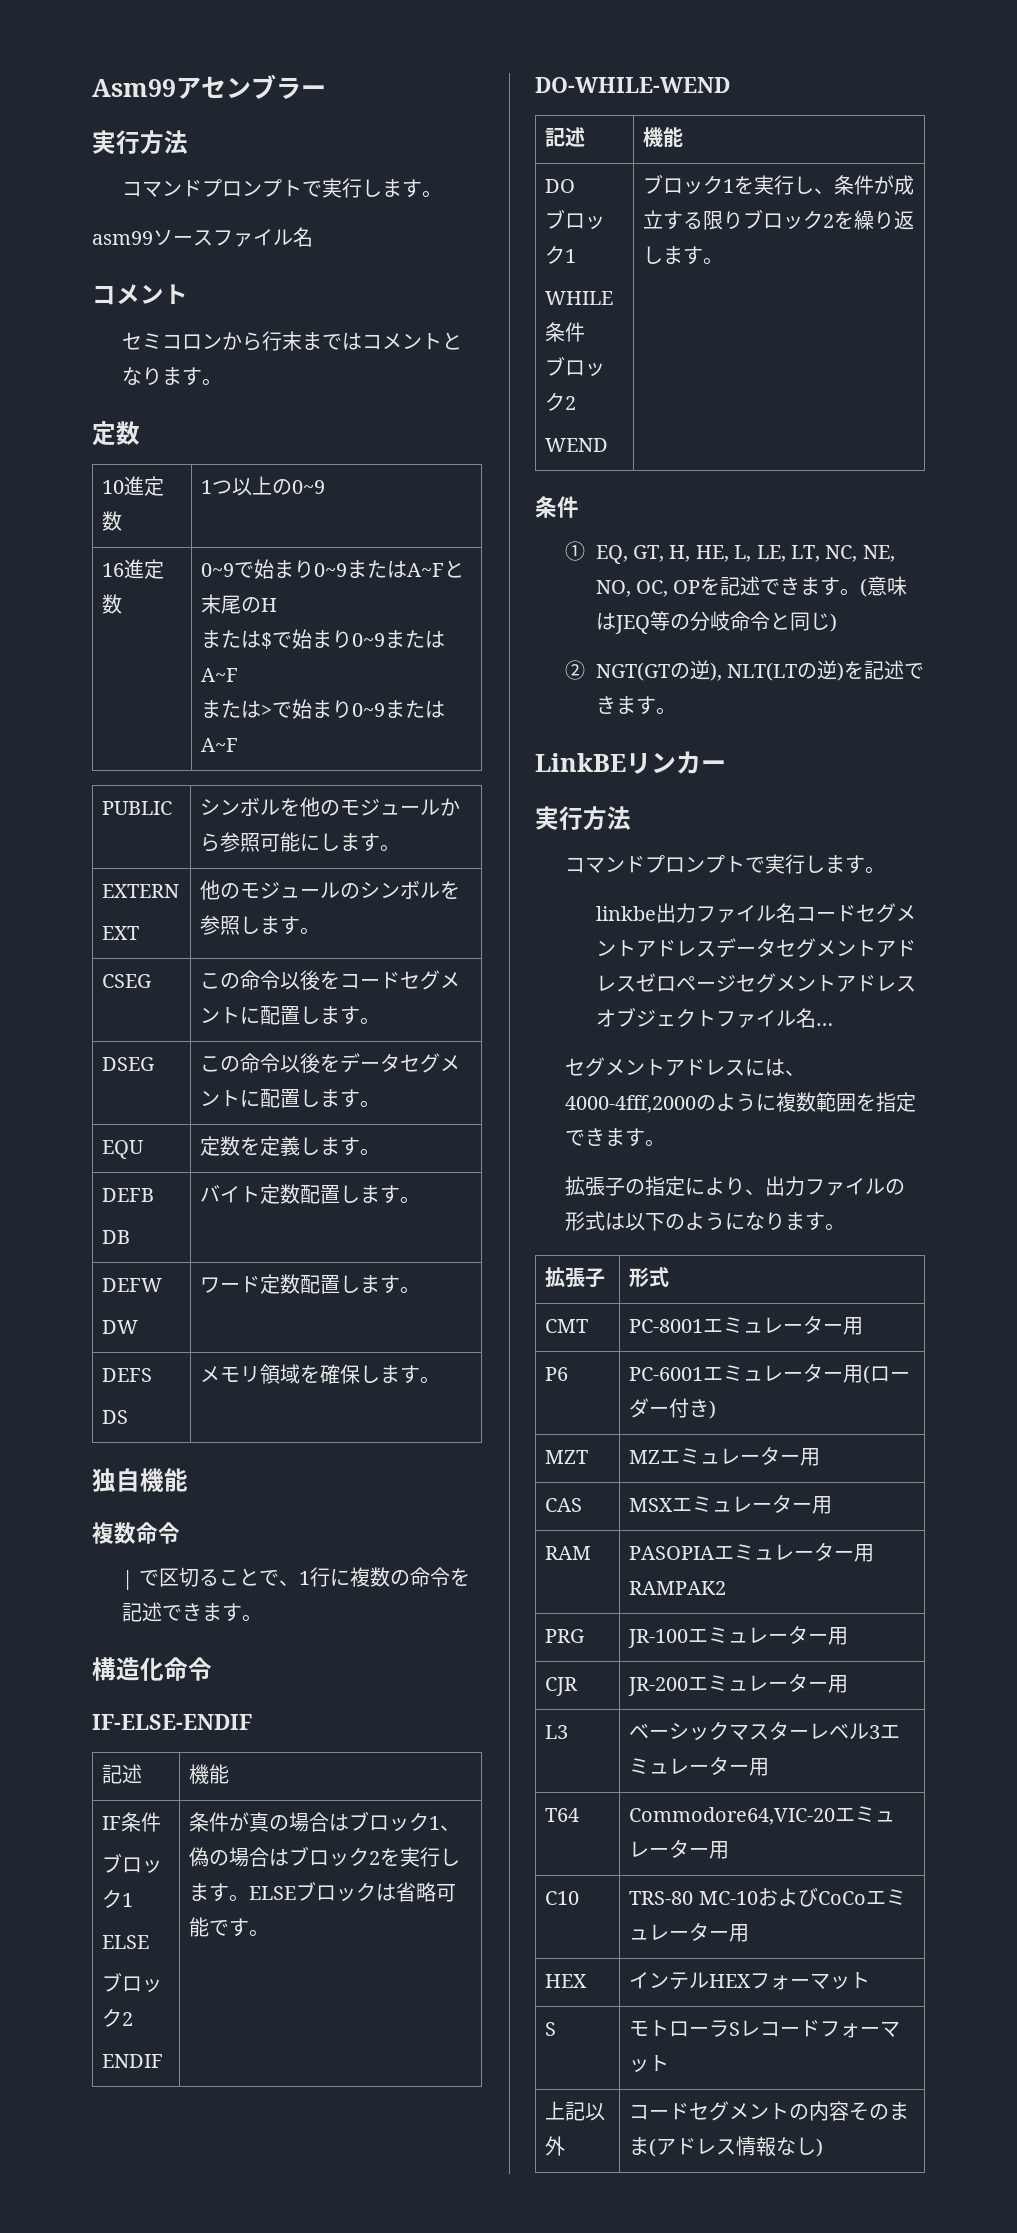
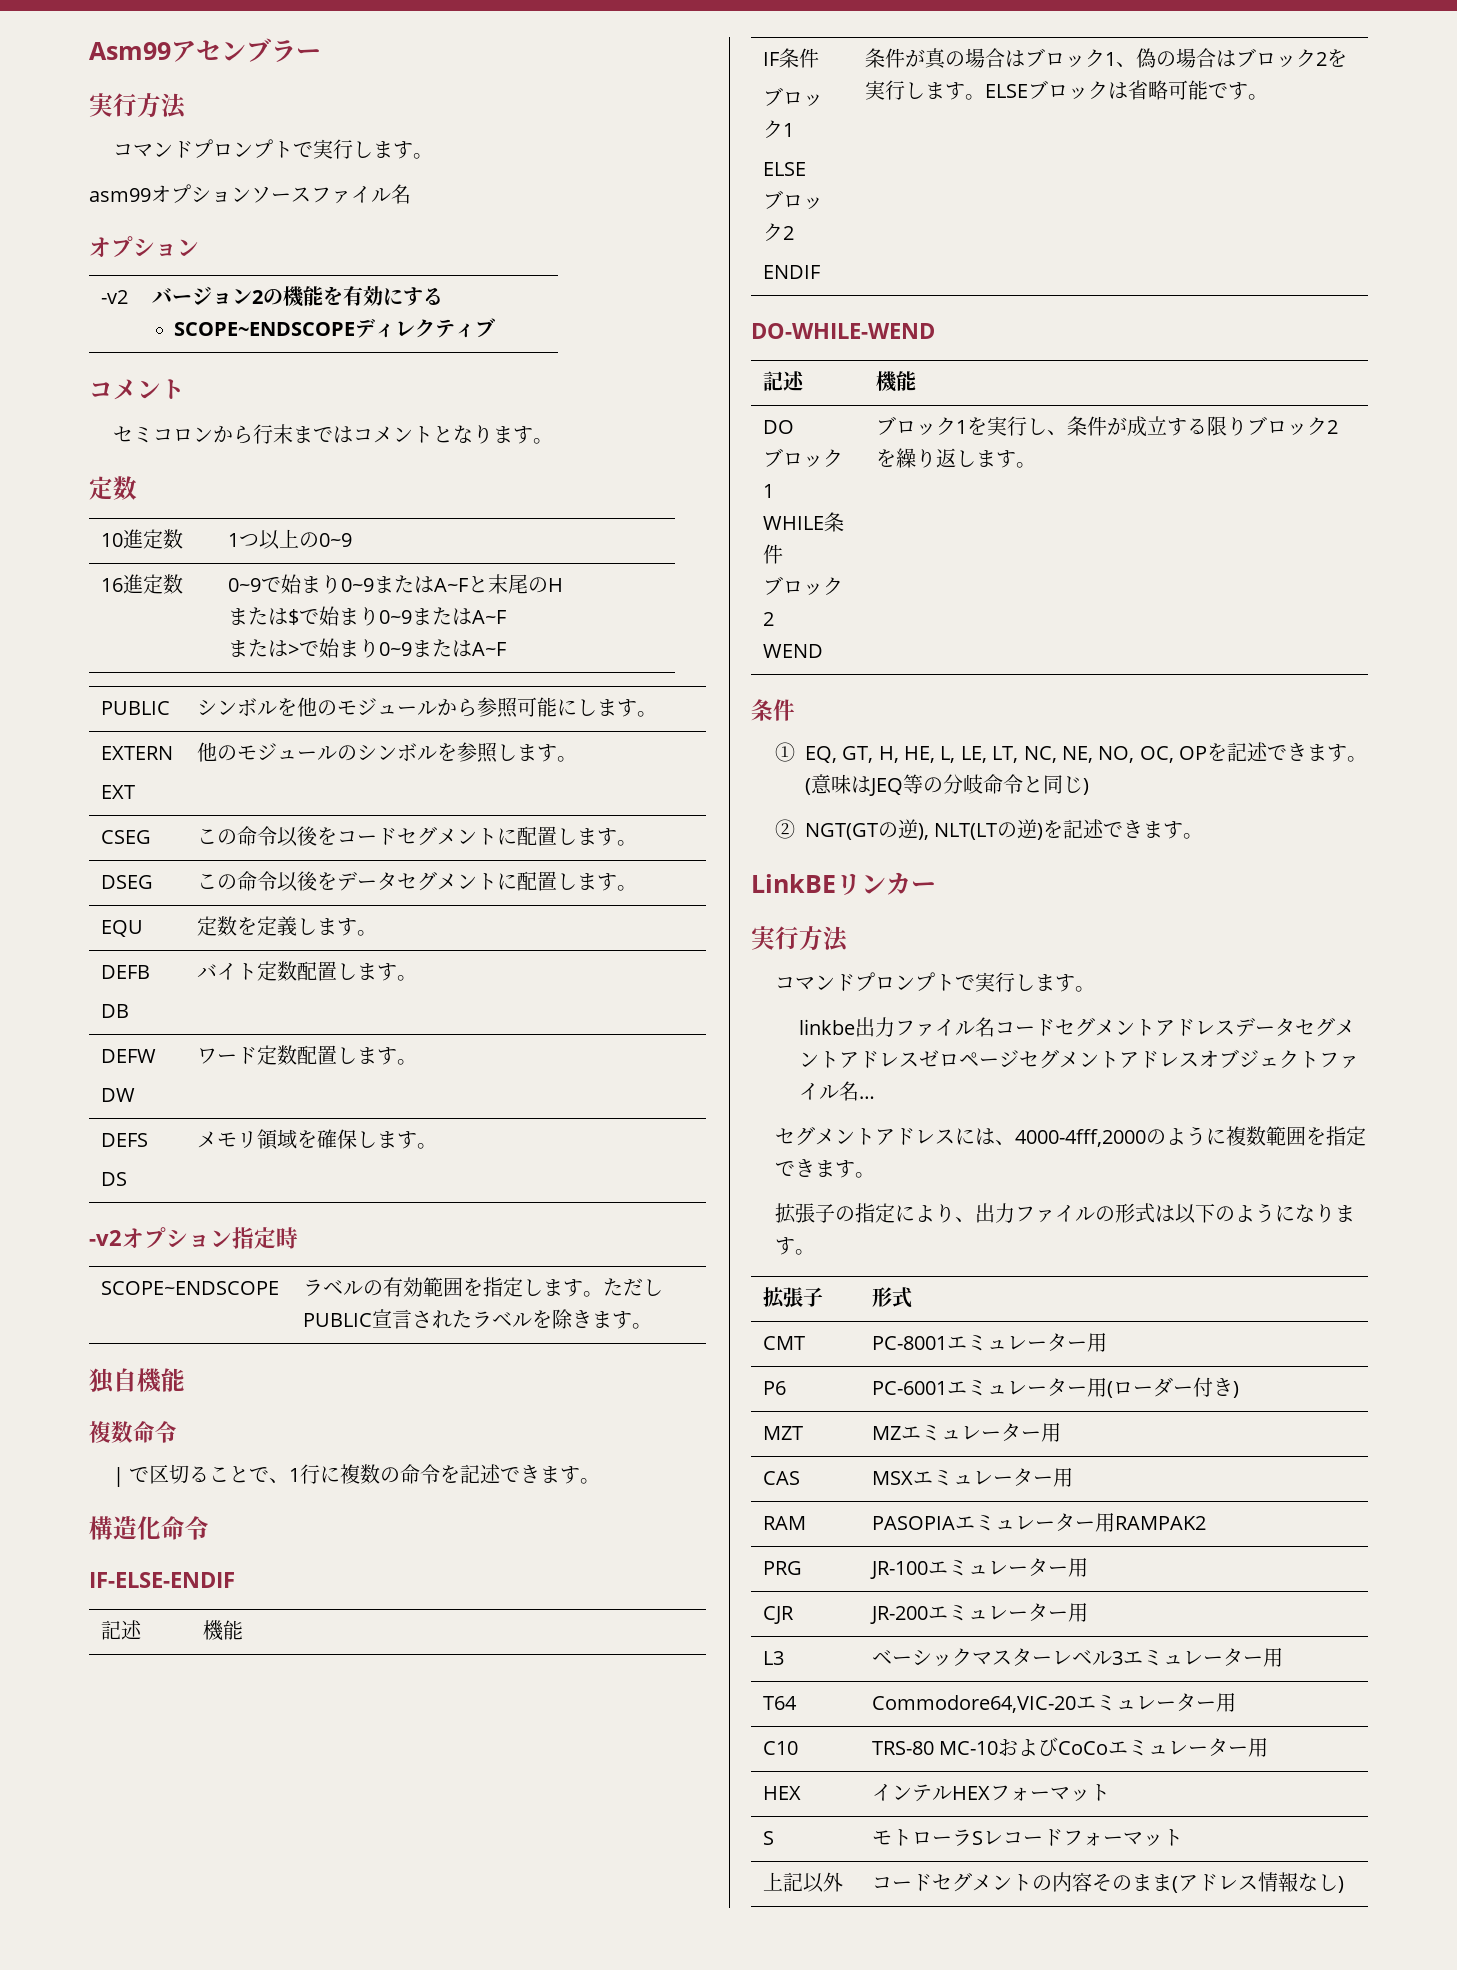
- asm99ソースファイル名
+ asm99オプションソースファイル名
+ オプション
+ -v2 | バージョン2の機能を有効にする
+ SCOPE~ENDSCOPEディレクティブ
+ -v2オプション指定時
+ SCOPE~ENDSCOPE | ラベルの有効範囲を指定します。ただしPUBLIC宣言されたラベルを除きます。

